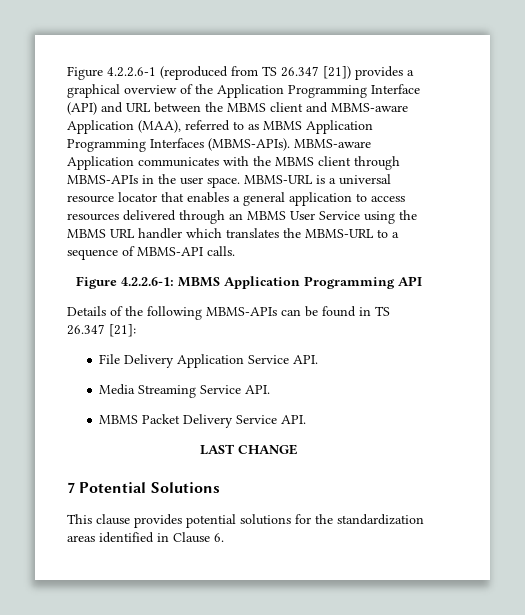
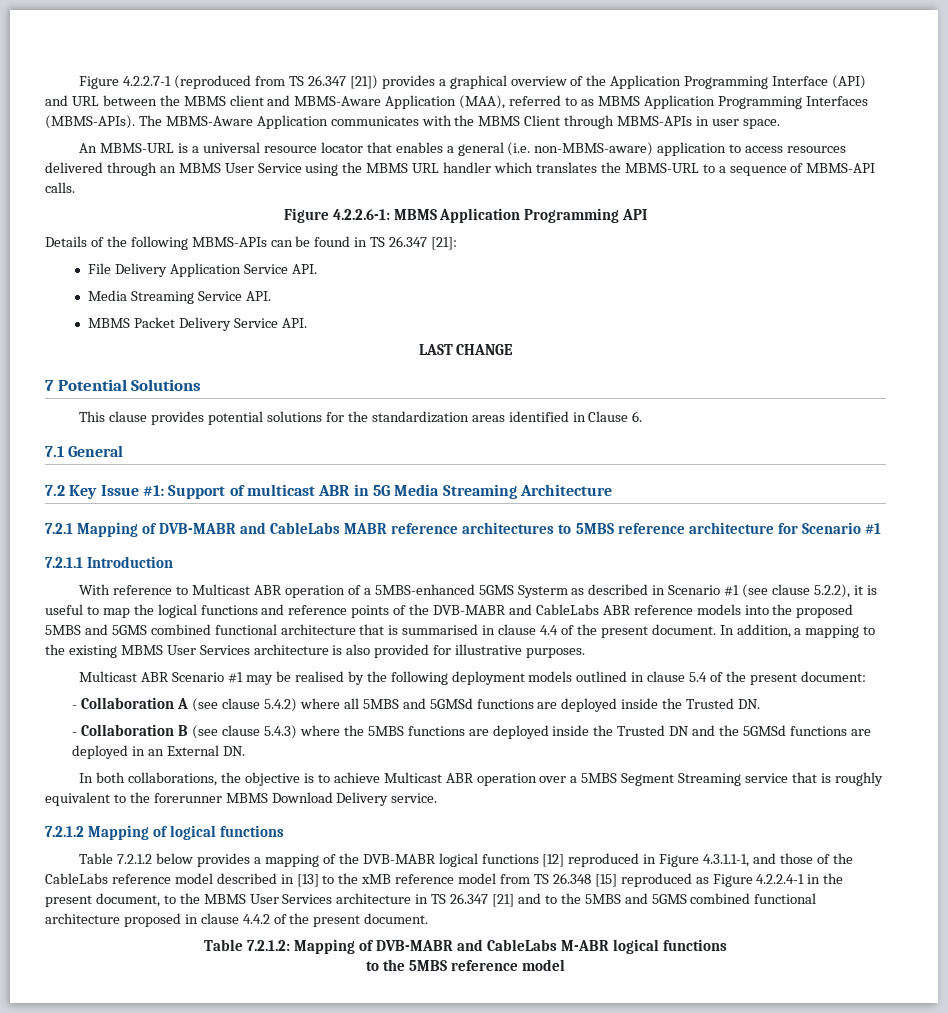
- Figure 4.2.2.6-1 (reproduced from TS 26.347 [21]) provides a graphical overview of the Application Programming Interface (API) and URL between the MBMS client and MBMS-aware Application (MAA), referred to as MBMS Application Programming Interfaces (MBMS-APIs).
+ Figure 4.2.2.7-1 (reproduced from TS 26.347 [21]) provides a graphical overview of the Application Programming Interface (API) and URL between the MBMS client and MBMS-Aware Application (MAA), referred to as MBMS Application Programming Interfaces (MBMS-APIs).
- MBMS-aware Application communicates with the MBMS client through MBMS-APIs in the user space. MBMS-URL is a universal resource locator that enables a general application to access resources delivered through an MBMS User Service using the MBMS URL handler which translates the MBMS-URL to a sequence of MBMS-API calls.
+ The MBMS-Aware Application communicates with the MBMS Client through MBMS-APIs in user space.
+ An MBMS-URL is a universal resource locator that enables a general (i.e. non-MBMS-aware) application to access resources delivered through an MBMS User Service using the MBMS URL handler which translates the MBMS-URL to a sequence of MBMS-API calls.
+ 7.1 General
+ 7.2 Key Issue #1: Support of multicast ABR in 5G Media Streaming Architecture
+ 7.2.1 Mapping of DVB-MABR and CableLabs MABR reference architectures to 5MBS reference architecture for Scenario #1
+ 7.2.1.1 Introduction
+ With reference to Multicast ABR operation of a 5MBS-enhanced 5GMS Systerm as described in Scenario #1 (see clause 5.2.2), it is useful to map the logical functions and reference points of the DVB-MABR and CableLabs ABR reference models into the proposed 5MBS and 5GMS combined functional architecture that is summarised in clause 4.4 of the present document. In addition, a mapping to the existing MBMS User Services architecture is also provided for illustrative purposes.
+ Multicast ABR Scenario #1 may be realised by the following deployment models outlined in clause 5.4 of the present document:
+ - Collaboration A (see clause 5.4.2) where all 5MBS and 5GMSd functions are deployed inside the Trusted DN.
+ - Collaboration B (see clause 5.4.3) where the 5MBS functions are deployed inside the Trusted DN and the 5GMSd functions are deployed in an External DN.
+ In both collaborations, the objective is to achieve Multicast ABR operation over a 5MBS Segment Streaming service that is roughly equivalent to the forerunner MBMS Download Delivery service.
+ 7.2.1.2 Mapping of logical functions
+ Table 7.2.1.2 below provides a mapping of the DVB-MABR logical functions [12] reproduced in Figure 4.3.1.1-1, and those of the CableLabs reference model described in [13] to the xMB reference model from TS 26.348 [15] reproduced as Figure 4.2.2.4-1 in the present document, to the MBMS User Services architecture in TS 26.347 [21] and to the 5MBS and 5GMS combined functional architecture proposed in clause 4.4.2 of the present document.
+ Table 7.2.1.2: Mapping of DVB-MABR and CableLabs M-ABR logical functions
+ to the 5MBS reference model

